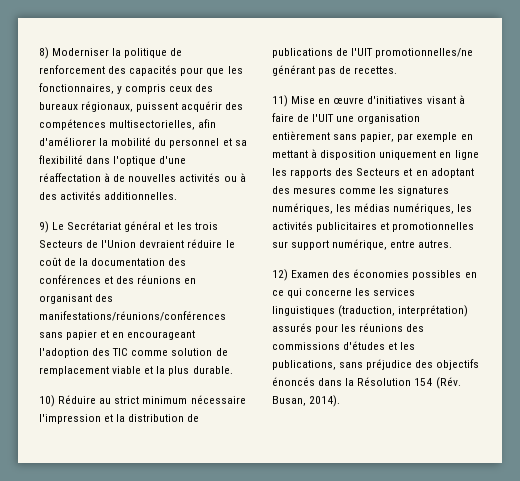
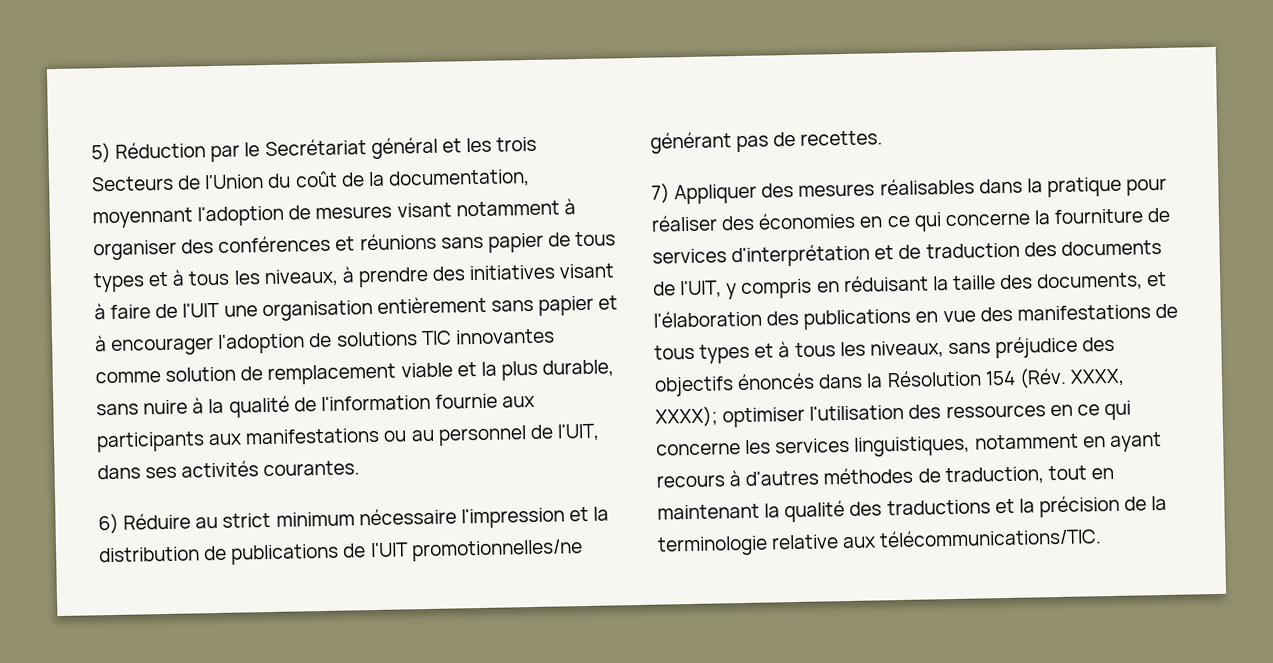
- 8) Moderniser la politique de renforcement des capacités pour que les fonctionnaires, y compris ceux des bureaux régionaux, puissent acquérir des compétences multisectorielles, afin d'améliorer la mobilité du personnel et sa flexibilité dans l'optique d'une réaffectation à de nouvelles activités ou à des activités additionnelles.
- 9) Le Secrétariat général et les trois Secteurs de l'Union devraient réduire le coût de la documentation des conférences et des réunions en organisant des manifestations/réunions/conférences sans papier et en encourageant l'adoption des TIC comme solution de remplacement viable et la plus durable.
- 10) Réduire au strict minimum nécessaire l'impression et la distribution de publications de l'UIT promotionnelles/ne générant pas de recettes.
+ 5) Réduction par le Secrétariat général et les trois Secteurs de l'Union du coût de la documentation, moyennant l'adoption de mesures visant notamment à organiser des conférences et réunions sans papier de tous types et à tous les niveaux, à prendre des initiatives visant à faire de l'UIT une organisation entièrement sans papier et à encourager l'adoption de solutions TIC innovantes comme solution de remplacement viable et la plus durable, sans nuire à la qualité de l'information fournie aux participants aux manifestations ou au personnel de l'UIT, dans ses activités courantes.
+ 6) Réduire au strict minimum nécessaire l'impression et la distribution de publications de l'UIT promotionnelles/ne générant pas de recettes.
- 11) Mise en œuvre d'initiatives visant à faire de l'UIT une organisation entièrement sans papier, par exemple en mettant à disposition uniquement en ligne les rapports des Secteurs et en adoptant des mesures comme les signatures numériques, les médias numériques, les activités publicitaires et promotionnelles sur support numérique, entre autres.
- 12) Examen des économies possibles en ce qui concerne les services linguistiques (traduction, interprétation) assurés pour les réunions des commissions d'études et les publications, sans préjudice des objectifs énoncés dans la Résolution 154 (Rév. Busan, 2014).
+ 7) Appliquer des mesures réalisables dans la pratique pour réaliser des économies en ce qui concerne la fourniture de services d'interprétation et de traduction des documents de l'UIT, y compris en réduisant la taille des documents, et l'élaboration des publications en vue des manifestations de tous types et à tous les niveaux, sans préjudice des objectifs énoncés dans la Résolution 154 (Rév. XXXX, XXXX); optimiser l'utilisation des ressources en ce qui concerne les services linguistiques, notamment en ayant recours à d'autres méthodes de traduction, tout en maintenant la qualité des traductions et la précision de la terminologie relative aux télécommunications/TIC.

